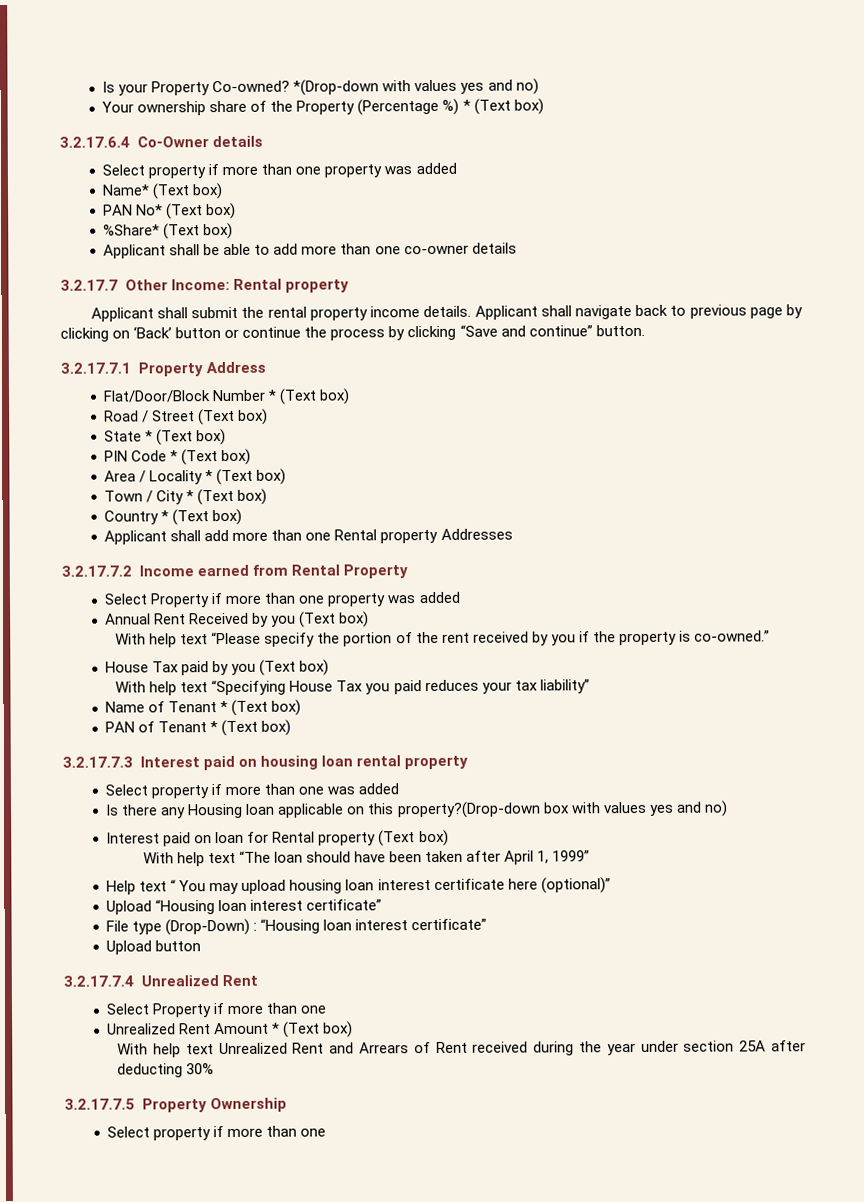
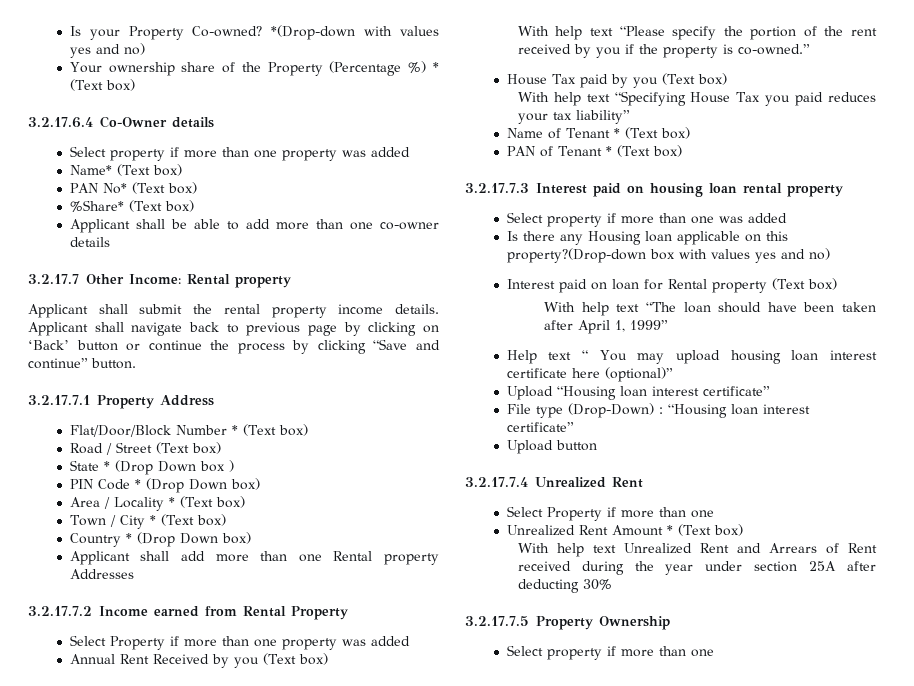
- State * (Text box)
+ State * (Drop Down box )
- PIN Code * (Text box)
+ PIN Code * (Drop Down box)
- Country * (Text box)
+ Country * (Drop Down box)

